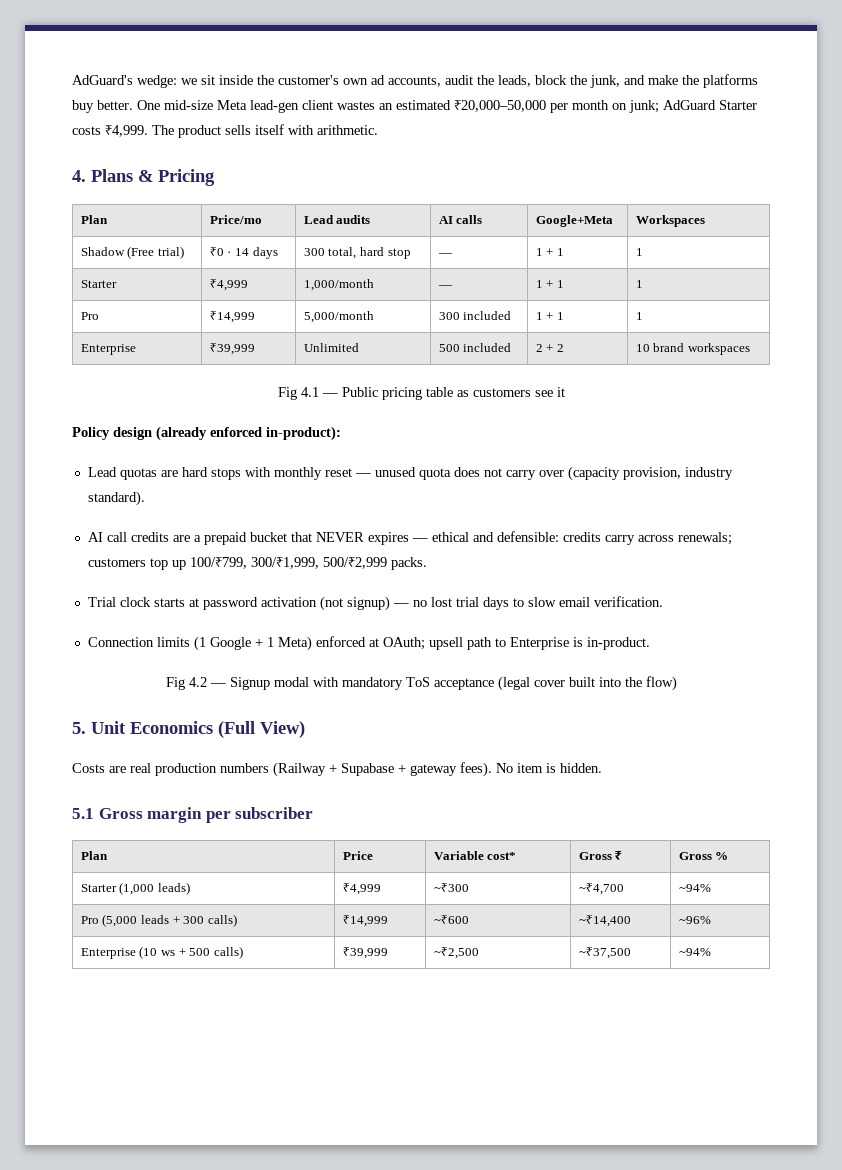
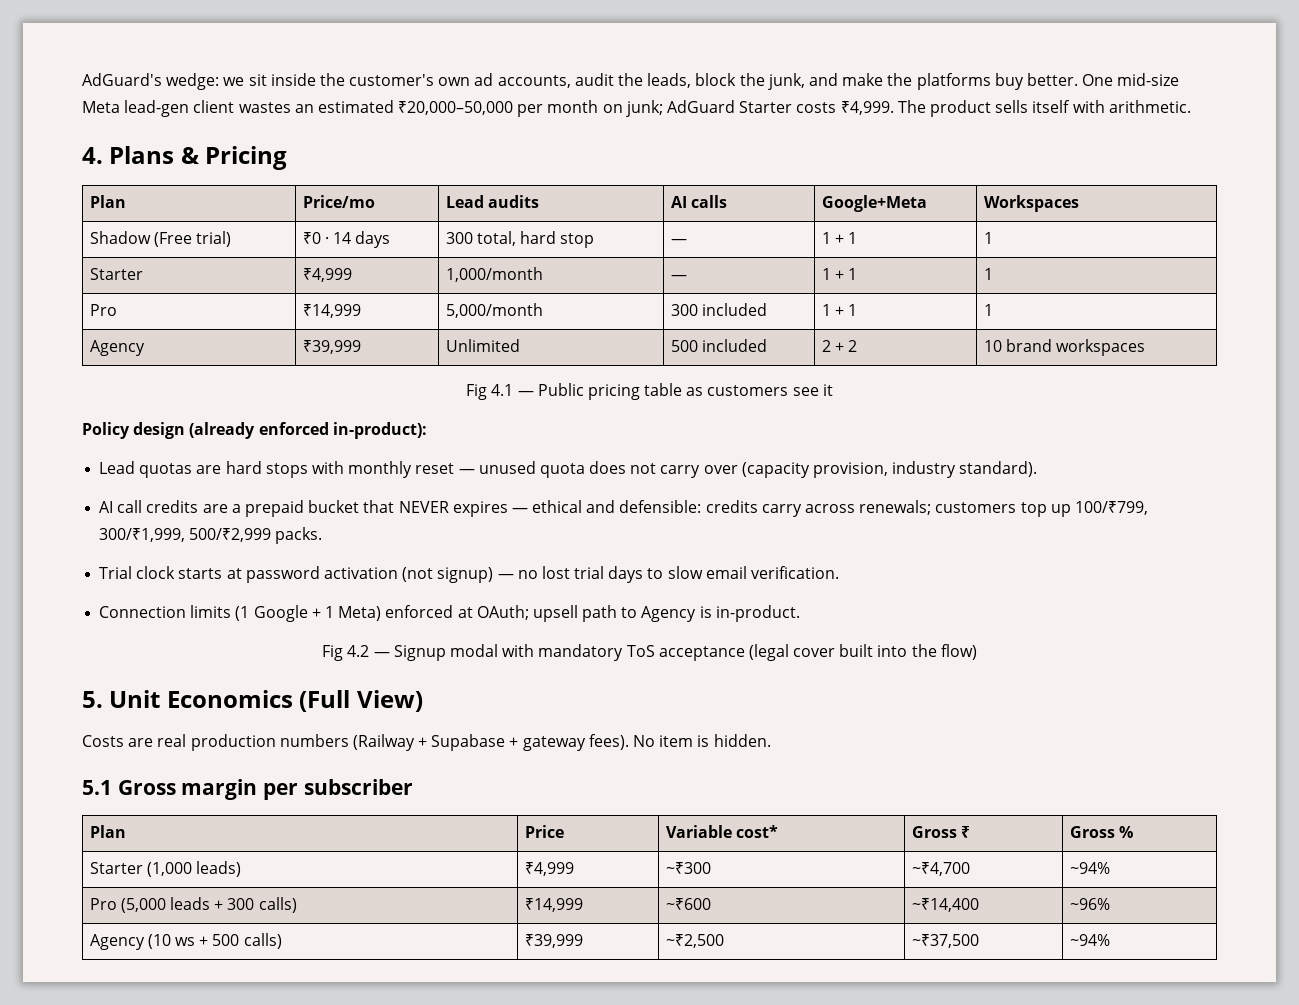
- Enterprise | ₹39,999 | Unlimited | 500 included | 2 + 2 | 10 brand workspaces
+ Agency | ₹39,999 | Unlimited | 500 included | 2 + 2 | 10 brand workspaces
- Connection limits (1 Google + 1 Meta) enforced at OAuth; upsell path to Enterprise is in-product.
+ Connection limits (1 Google + 1 Meta) enforced at OAuth; upsell path to Agency is in-product.
- Enterprise (10 ws + 500 calls) | ₹39,999 | ~₹2,500 | ~₹37,500 | ~94%
+ Agency (10 ws + 500 calls) | ₹39,999 | ~₹2,500 | ~₹37,500 | ~94%

